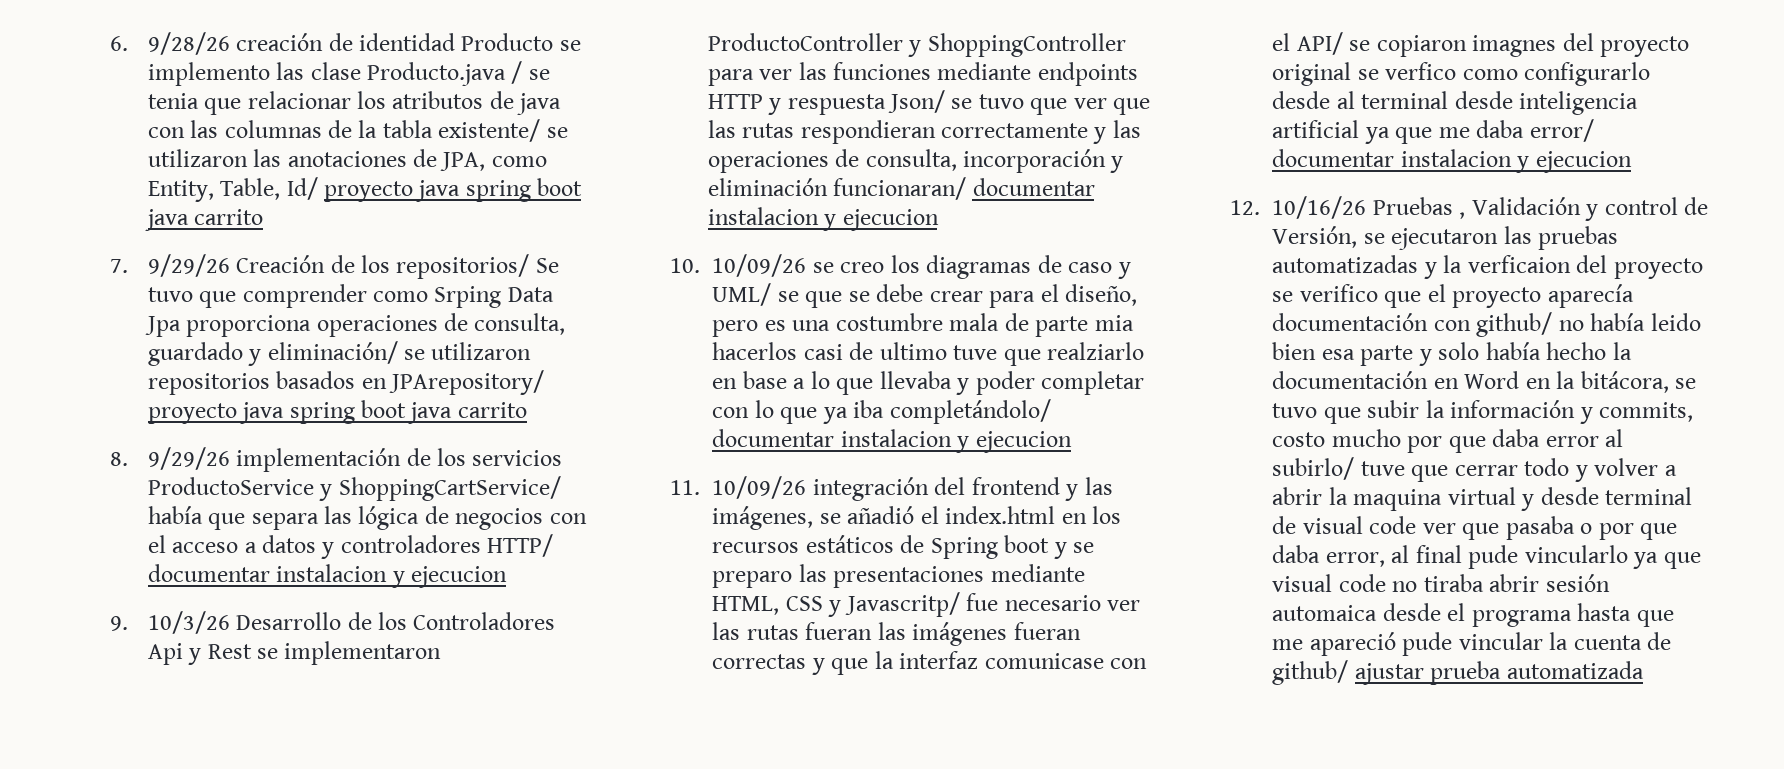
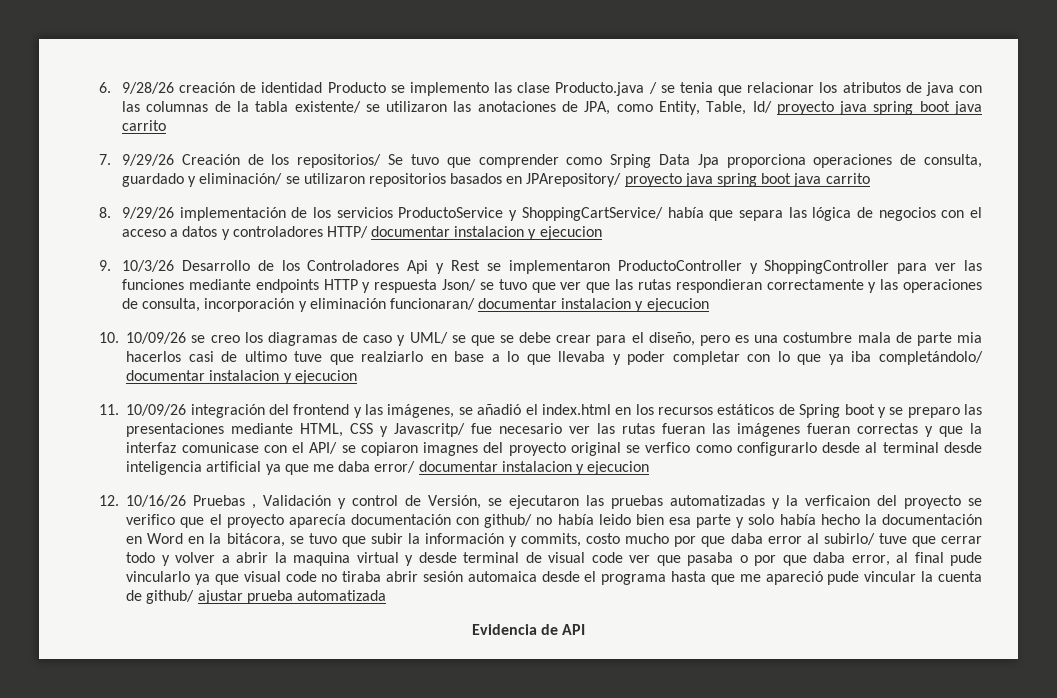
+ Evidencia de API

